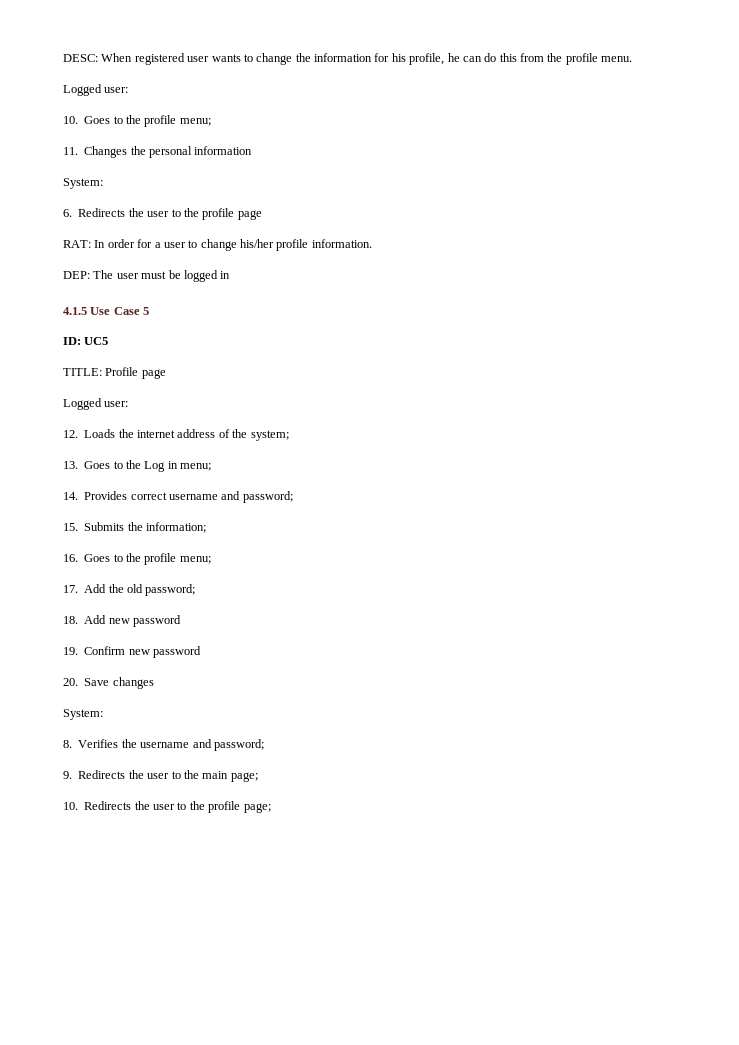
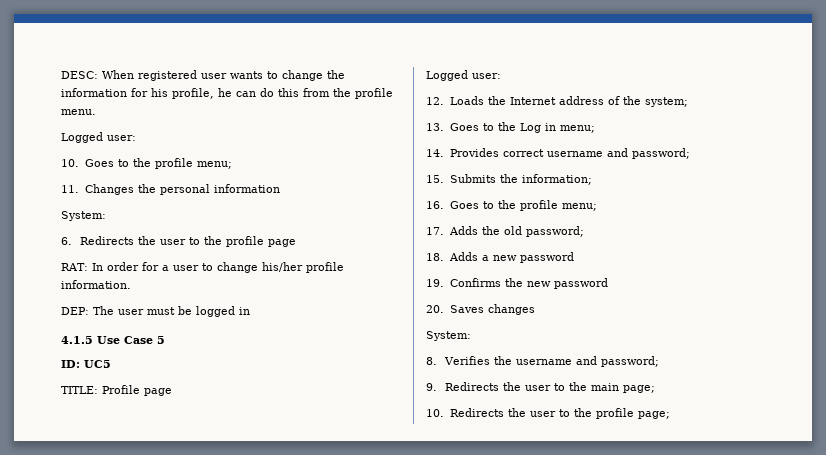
- 12. Loads the internet address of the system;
+ 12. Loads the Internet address of the system;
- 17. Add the old password;
+ 17. Adds the old password;
- 18. Add new password
+ 18. Adds a new password
- 19. Confirm new password
+ 19. Confirms the new password
- 20. Save changes
+ 20. Saves changes

